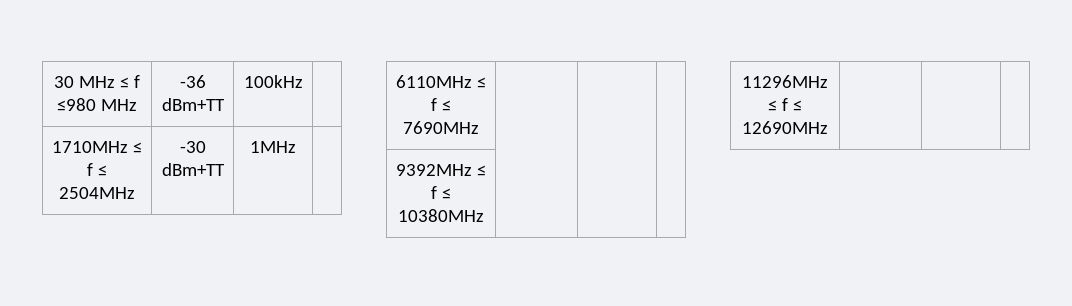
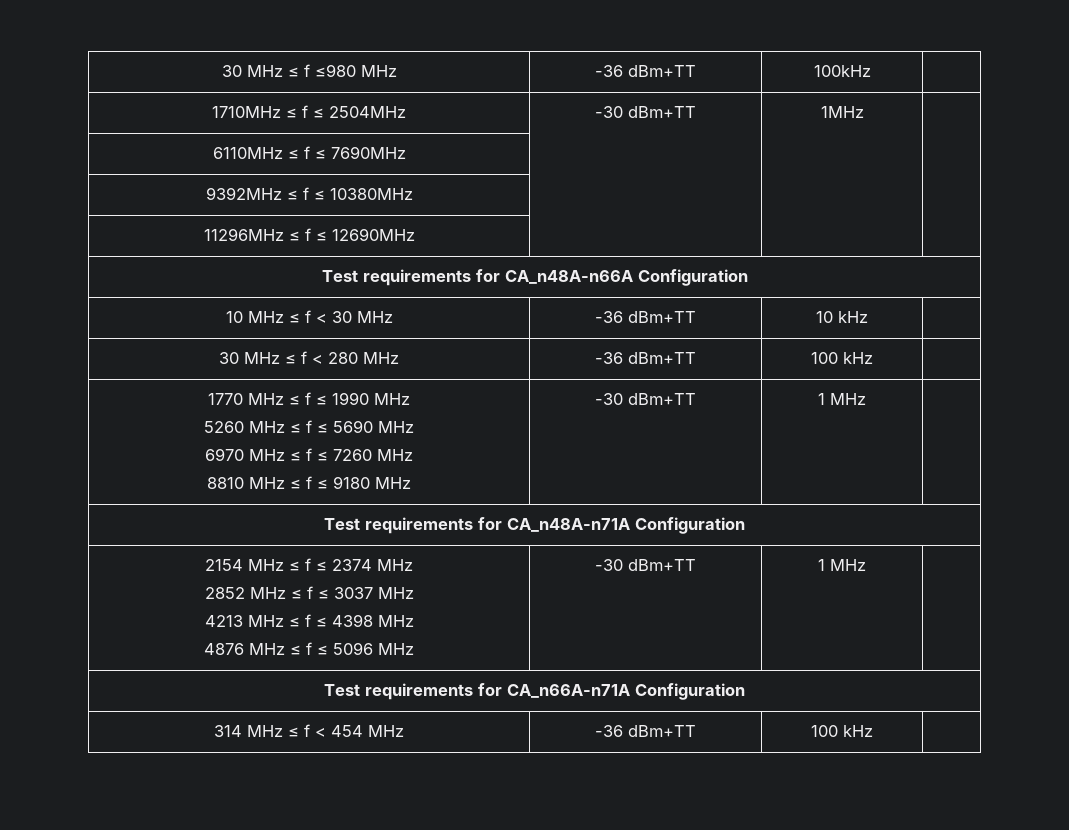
+ Test requirements for CA_n48A-n66A Configuration
+ 10 MHz ≤ f < 30 MHz | -36 dBm+TT | 10 kHz |
+ 30 MHz ≤ f < 280 MHz | -36 dBm+TT | 100 kHz |
+ 1770 MHz ≤ f ≤ 1990 MHz
+ 5260 MHz ≤ f ≤ 5690 MHz
+ 6970 MHz ≤ f ≤ 7260 MHz
+ 8810 MHz ≤ f ≤ 9180 MHz | -30 dBm+TT | 1 MHz |
+ Test requirements for CA_n48A-n71A Configuration
+ 2154 MHz ≤ f ≤ 2374 MHz
+ 2852 MHz ≤ f ≤ 3037 MHz
+ 4213 MHz ≤ f ≤ 4398 MHz
+ 4876 MHz ≤ f ≤ 5096 MHz | -30 dBm+TT | 1 MHz |
+ Test requirements for CA_n66A-n71A Configuration
+ 314 MHz ≤ f < 454 MHz | -36 dBm+TT | 100 kHz |

